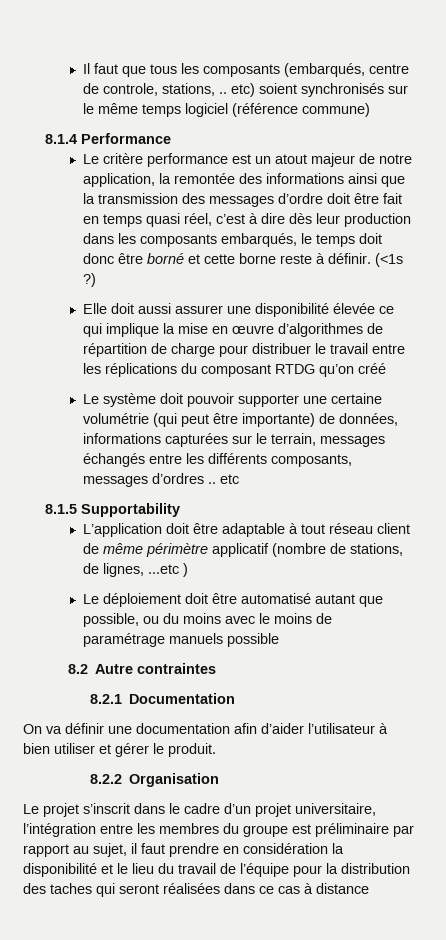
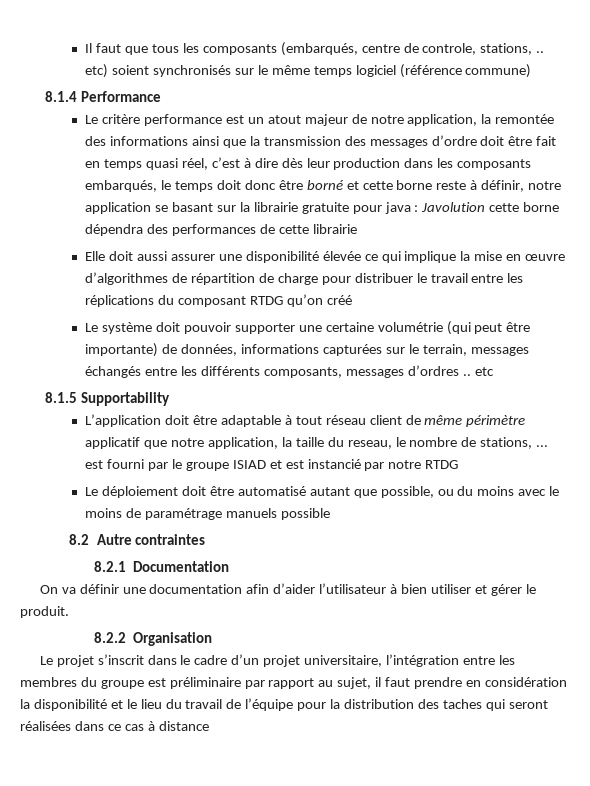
- Le critère performance est un atout majeur de notre application, la remontée des informations ainsi que la transmission des messages d’ordre doit être fait en temps quasi réel, c’est à dire dès leur production dans les composants embarqués, le temps doit donc être borné et cette borne reste à définir. (<1s ?)
+ Le critère performance est un atout majeur de notre application, la remontée des informations ainsi que la transmission des messages d’ordre doit être fait en temps quasi réel, c’est à dire dès leur production dans les composants embarqués, le temps doit donc être borné et cette borne reste à définir, notre application se basant sur la librairie gratuite pour java : Javolution cette borne dépendra des performances de cette librairie
- L’application doit être adaptable à tout réseau client de même périmètre applicatif (nombre de stations, de lignes, ...etc )
+ L’application doit être adaptable à tout réseau client de même périmètre applicatif que notre application, la taille du reseau, le nombre de stations, ... est fourni par le groupe ISIAD et est instancié par notre RTDG

